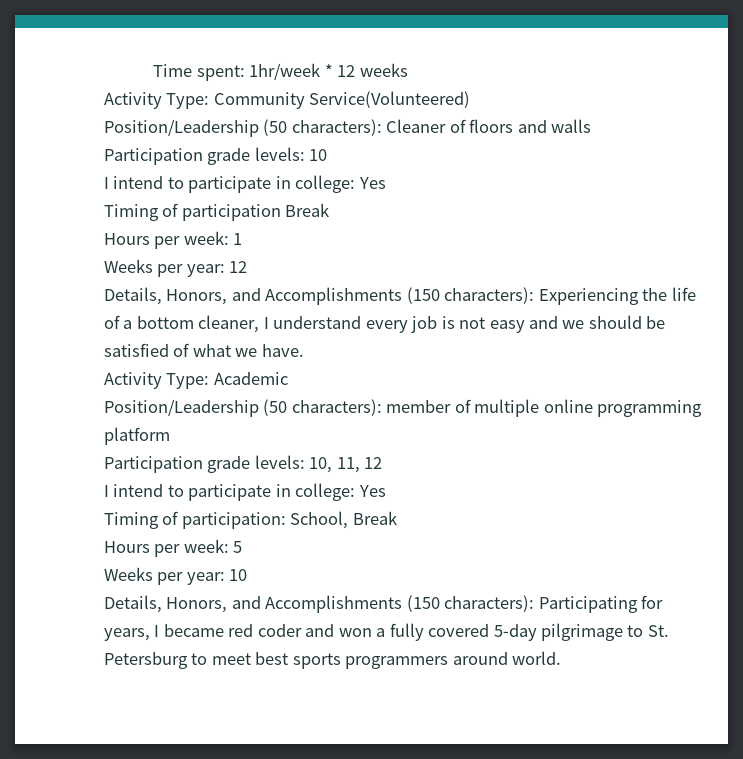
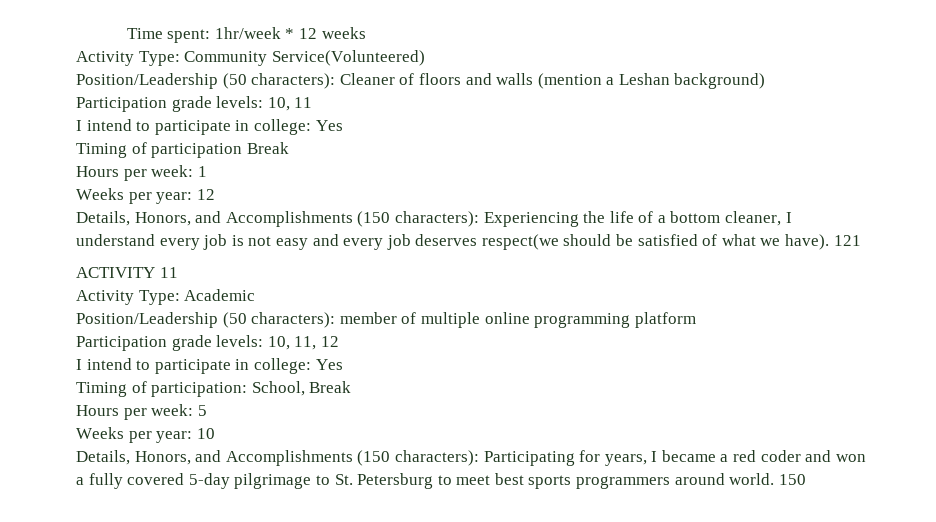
- Position/Leadership (50 characters): Cleaner of floors and walls
- Participation grade levels: 10
+ Position/Leadership (50 characters): Cleaner of floors and walls (mention a Leshan background)
+ Participation grade levels: 10, 11
- Details, Honors, and Accomplishments (150 characters): Experiencing the life of a bottom cleaner, I understand every job is not easy and we should be satisfied of what we have.
+ Details, Honors, and Accomplishments (150 characters): Experiencing the life of a bottom cleaner, I understand every job is not easy and every job deserves respect(we should be satisfied of what we have). 121
+ ACTIVITY 11
- Details, Honors, and Accomplishments (150 characters): Participating for years, I became red coder and won a fully covered 5-day pilgrimage to St. Petersburg to meet best sports programmers around world.
+ Details, Honors, and Accomplishments (150 characters): Participating for years, I became a red coder and won a fully covered 5-day pilgrimage to St. Petersburg to meet best sports programmers around world.
+ 150

